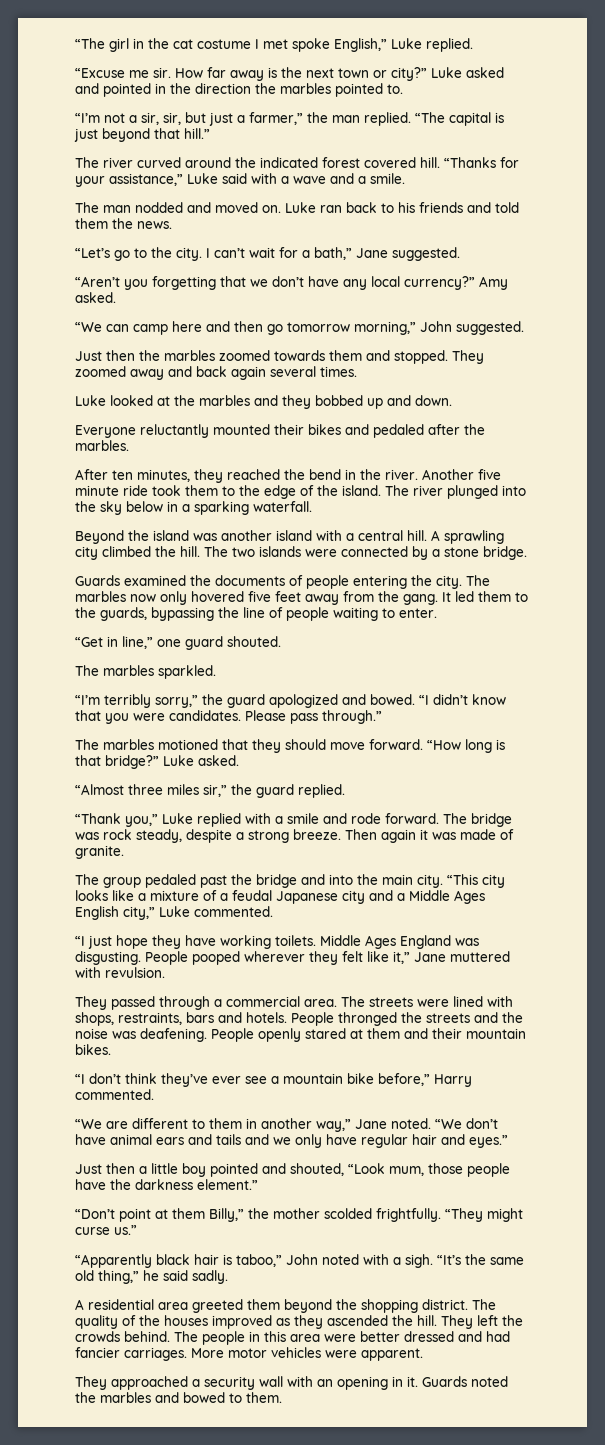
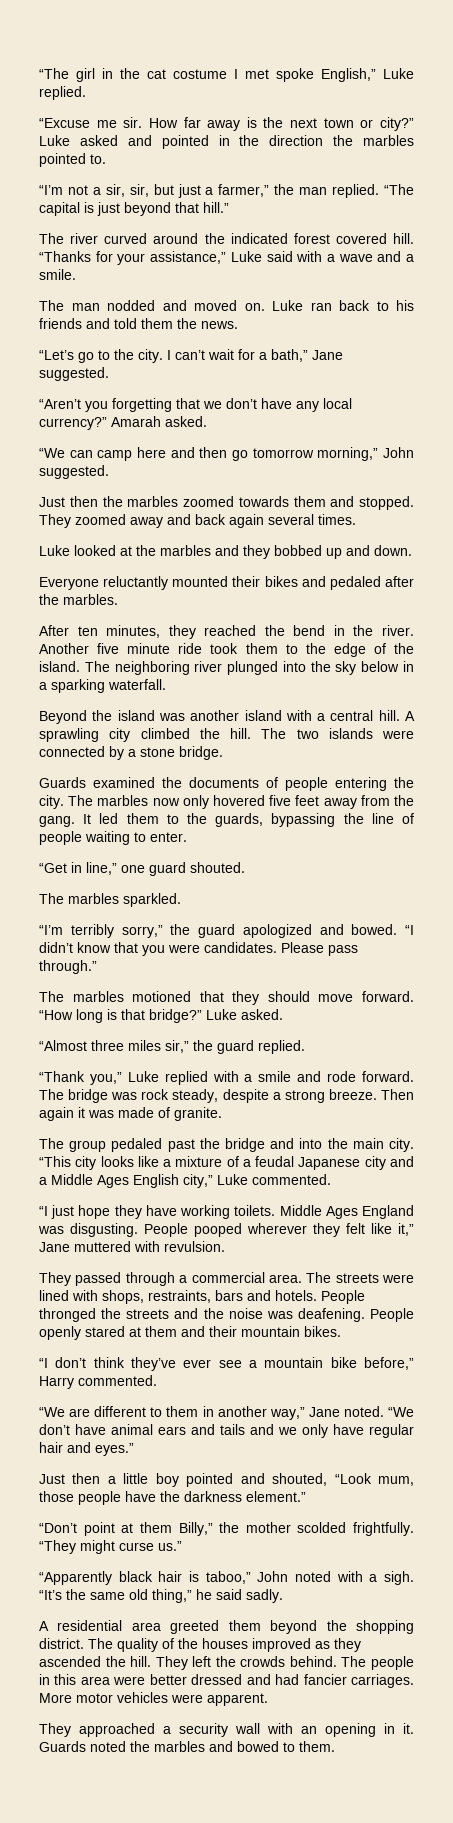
- Amy asked.
+ Amarah asked.
- The river plunged into the sky below in a sparking waterfall.
+ The neighboring river plunged into the sky below in a sparking waterfall.

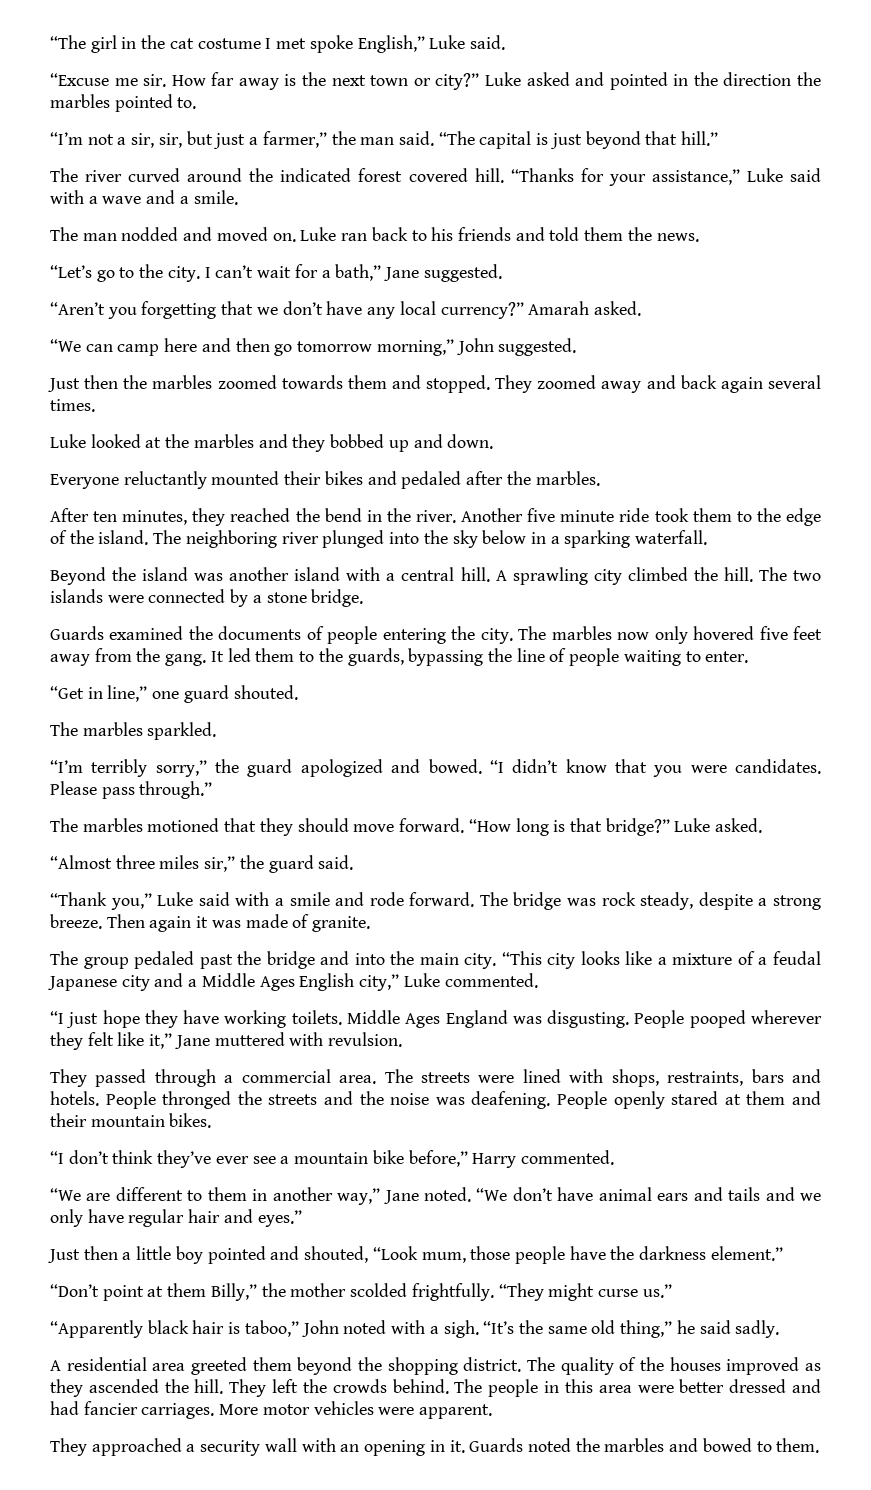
- “The girl in the cat costume I met spoke English,” Luke replied.
+ “The girl in the cat costume I met spoke English,” Luke said.
- “I’m not a sir, sir, but just a farmer,” the man replied.
+ “I’m not a sir, sir, but just a farmer,” the man said.
- “Almost three miles sir,” the guard replied.
+ “Almost three miles sir,” the guard said.
- “Thank you,” Luke replied with a smile and rode forward.
+ “Thank you,” Luke said with a smile and rode forward.

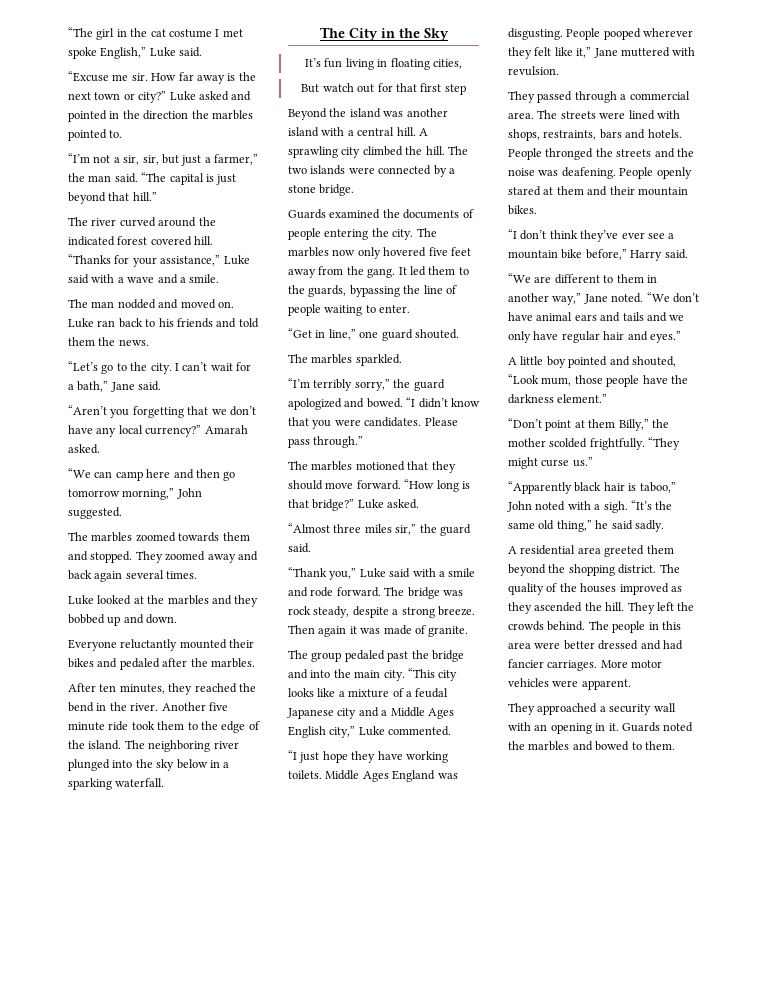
- I can’t wait for a bath,” Jane suggested.
+ I can’t wait for a bath,” Jane said.
- Just then the marbles zoomed towards them and stopped.
+ The marbles zoomed towards them and stopped.
+ The City in the Sky
+ It’s fun living in floating cities,
+ But watch out for that first step
- “I don’t think they’ve ever see a mountain bike before,” Harry commented.
+ “I don’t think they’ve ever see a mountain bike before,” Harry said.
- Just then a little boy pointed and shouted, “Look mum, those people have the darkness element.”
+ A little boy pointed and shouted, “Look mum, those people have the darkness element.”

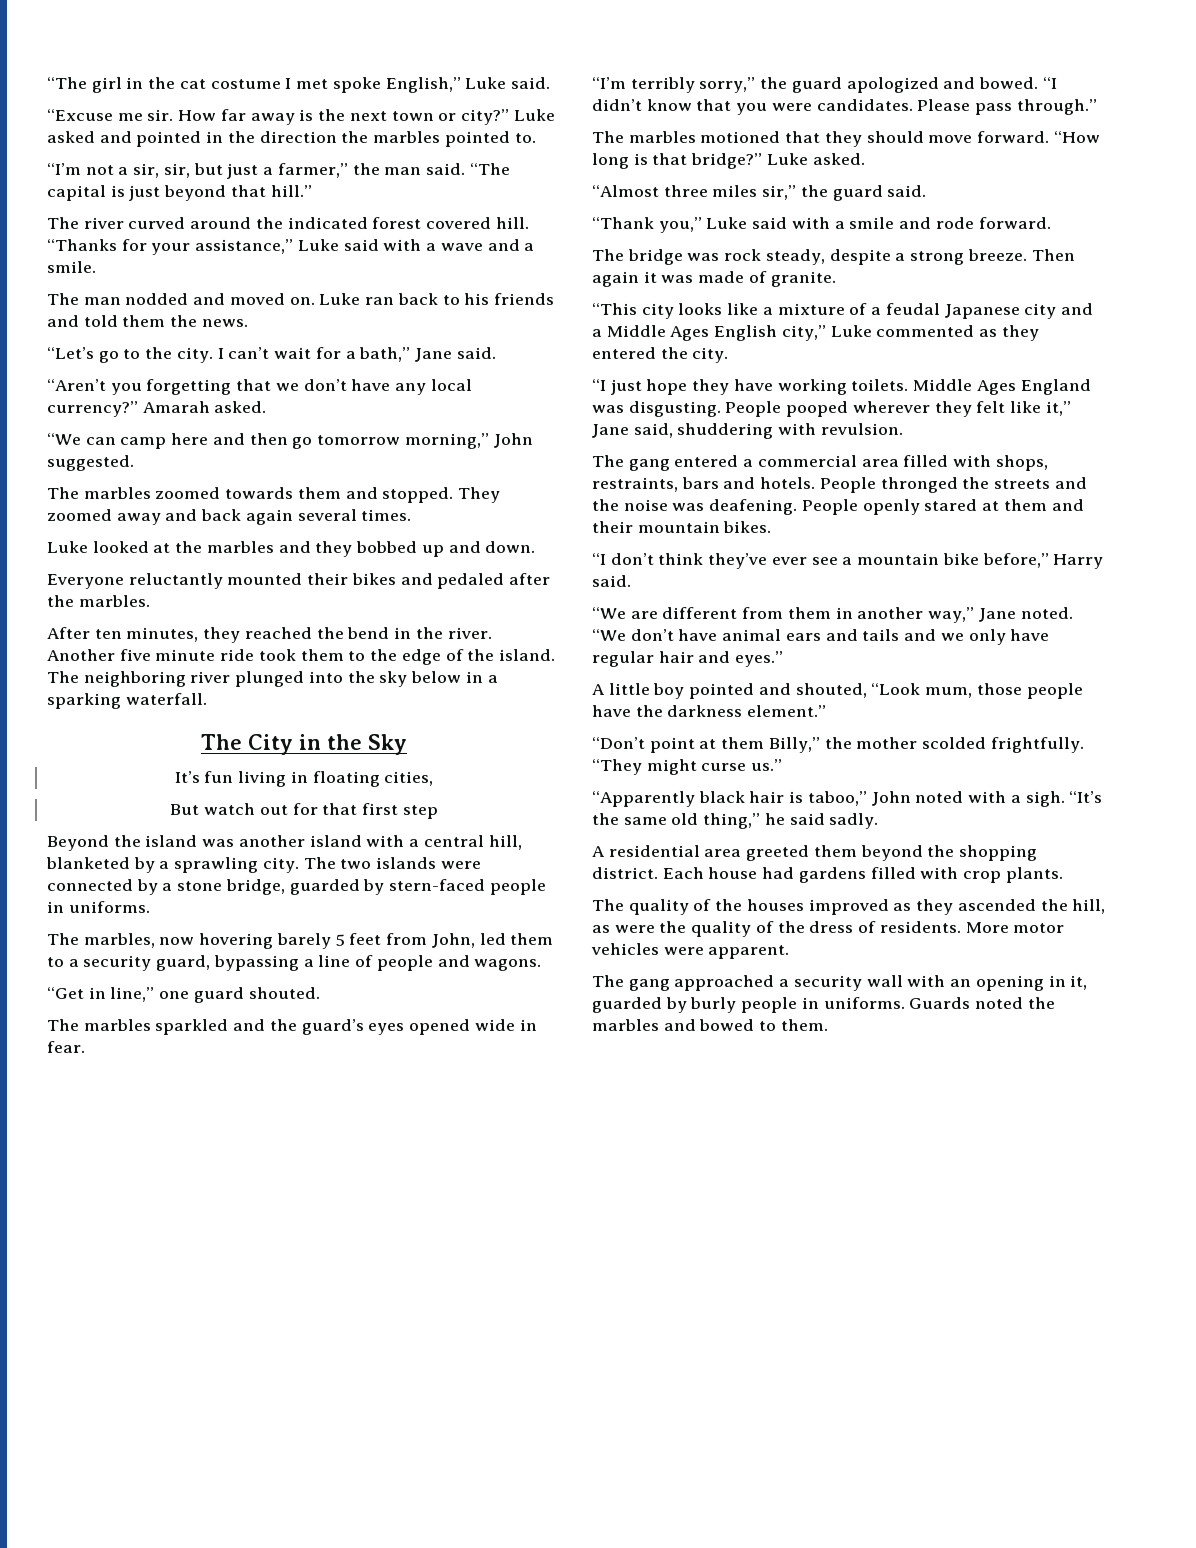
- Beyond the island was another island with a central hill. A sprawling city climbed the hill.
+ Beyond the island was another island with a central hill, blanketed by a sprawling city.
- The two islands were connected by a stone bridge.
- Guards examined the documents of people entering the city. The marbles now only hovered five feet away from the gang. It led them to the guards, bypassing the line of people waiting to enter.
+ The two islands were connected by a stone bridge, guarded by stern-faced people in uniforms.
+ The marbles, now hovering barely 5 feet from John, led them to a security guard, bypassing a line of people and wagons.
- The marbles sparkled.
+ The marbles sparkled and the guard’s eyes opened wide in fear.
- “Thank you,” Luke said with a smile and rode forward. The bridge was rock steady, despite a strong breeze.
+ “Thank you,” Luke said with a smile and rode forward.
+ The bridge was rock steady, despite a strong breeze.
- The group pedaled past the bridge and into the main city. “This city looks like a mixture of a feudal Japanese city and a Middle Ages English city,” Luke commented.
+ “This city looks like a mixture of a feudal Japanese city and a Middle Ages English city,” Luke commented as they entered the city.
- People pooped wherever they felt like it,” Jane muttered with revulsion.
+ People pooped wherever they felt like it,” Jane said, shuddering with revulsion.
- They passed through a commercial area. The streets were lined with shops, restraints, bars and hotels.
+ The gang entered a commercial area filled with shops, restraints, bars and hotels.
- “We are different to them in another way,” Jane noted.
+ “We are different from them in another way,” Jane noted.
- A residential area greeted them beyond the shopping district. The quality of the houses improved as they ascended the hill. They left the crowds behind. The people in this area were better dressed and had fancier carriages.
+ A residential area greeted them beyond the shopping district. Each house had gardens filled with crop plants.
+ The quality of the houses improved as they ascended the hill, as were the quality of the dress of residents.
- They approached a security wall with an opening in it.
+ The gang approached a security wall with an opening in it, guarded by burly people in uniforms.

